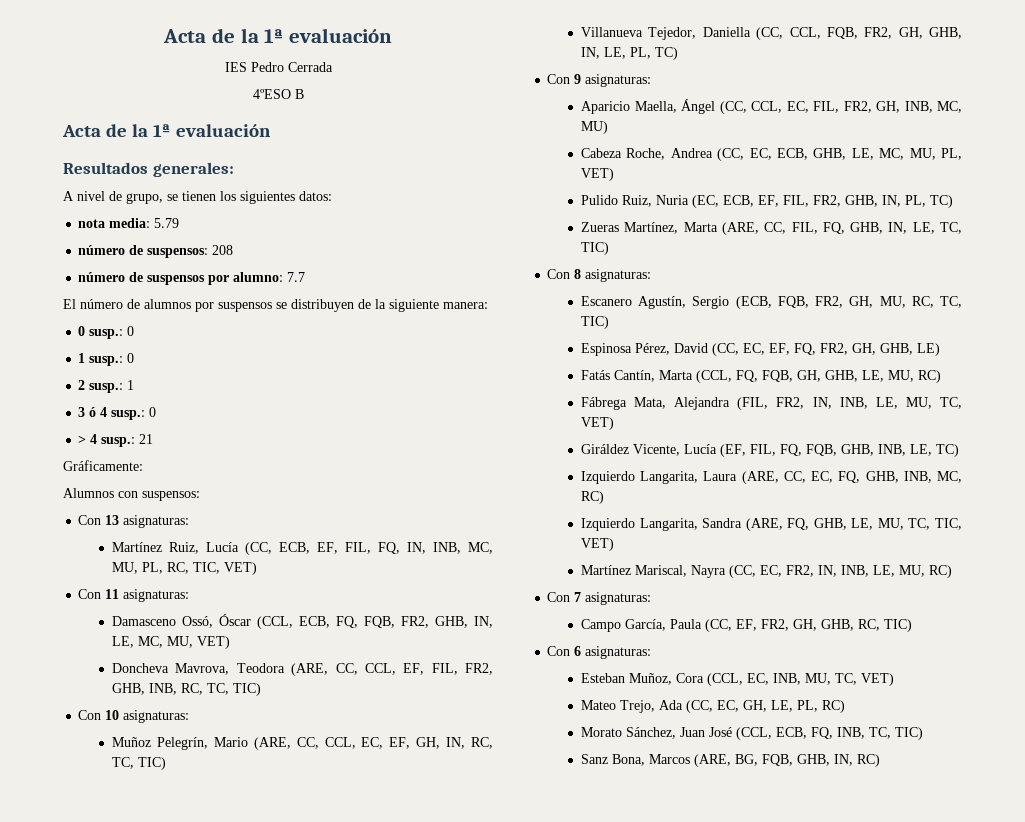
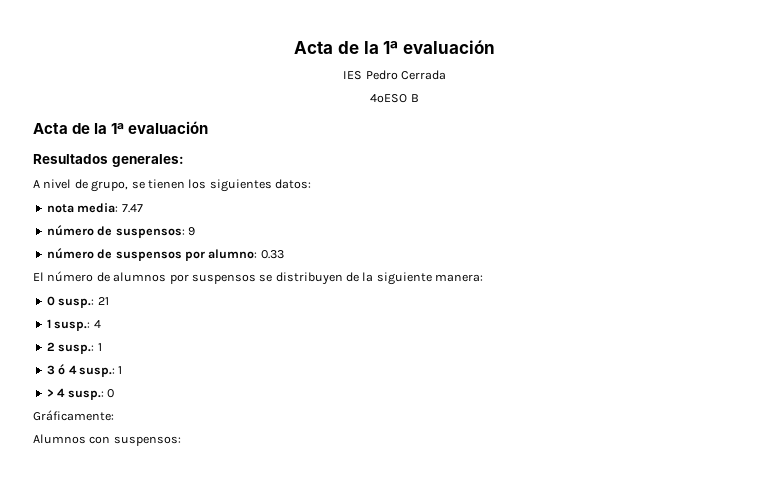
- nota media: 5.79
+ nota media: 7.47
- número de suspensos: 208
+ número de suspensos: 9
- número de suspensos por alumno: 7.7
+ número de suspensos por alumno: 0.33
- 0 susp.: 0
+ 0 susp.: 21
- 1 susp.: 0
+ 1 susp.: 4
- 3 ó 4 susp.: 0
+ 3 ó 4 susp.: 1
- > 4 susp.: 21
+ > 4 susp.: 0
- Con 13 asignaturas:
- Martínez Ruiz, Lucía (CC, ECB, EF, FIL, FQ, IN, INB, MC, MU, PL, RC, TIC, VET)
- Con 11 asignaturas:
- Damasceno Ossó, Óscar (CCL, ECB, FQ, FQB, FR2, GHB, IN, LE, MC, MU, VET)
- Doncheva Mavrova, Teodora (ARE, CC, CCL, EF, FIL, FR2, GHB, INB, RC, TC, TIC)
- Con 10 asignaturas:
- Muñoz Pelegrín, Mario (ARE, CC, CCL, EC, EF, GH, IN, RC, TC, TIC)
- Villanueva Tejedor, Daniella (CC, CCL, FQB, FR2, GH, GHB, IN, LE, PL, TC)
- Con 9 asignaturas:
- Aparicio Maella, Ángel (CC, CCL, EC, FIL, FR2, GH, INB, MC, MU)
- Cabeza Roche, Andrea (CC, EC, ECB, GHB, LE, MC, MU, PL, VET)
- Pulido Ruiz, Nuria (EC, ECB, EF, FIL, FR2, GHB, IN, PL, TC)
- Zueras Martínez, Marta (ARE, CC, FIL, FQ, GHB, IN, LE, TC, TIC)
- Con 8 asignaturas:
- Escanero Agustín, Sergio (ECB, FQB, FR2, GH, MU, RC, TC, TIC)
- Espinosa Pérez, David (CC, EC, EF, FQ, FR2, GH, GHB, LE)
- Fatás Cantín, Marta (CCL, FQ, FQB, GH, GHB, LE, MU, RC)
- Fábrega Mata, Alejandra (FIL, FR2, IN, INB, LE, MU, TC, VET)
- Giráldez Vicente, Lucía (EF, FIL, FQ, FQB, GHB, INB, LE, TC)
- Izquierdo Langarita, Laura (ARE, CC, EC, FQ, GHB, INB, MC, RC)
- Izquierdo Langarita, Sandra (ARE, FQ, GHB, LE, MU, TC, TIC, VET)
- Martínez Mariscal, Nayra (CC, EC, FR2, IN, INB, LE, MU, RC)
- Con 7 asignaturas:
- Campo García, Paula (CC, EF, FR2, GH, GHB, RC, TIC)
- Con 6 asignaturas:
- Esteban Muñoz, Cora (CCL, EC, INB, MU, TC, VET)
- Mateo Trejo, Ada (CC, EC, GH, LE, PL, RC)
- Morato Sánchez, Juan José (CCL, ECB, FQ, INB, TC, TIC)
- Sanz Bona, Marcos (ARE, BG, FQB, GHB, IN, RC)

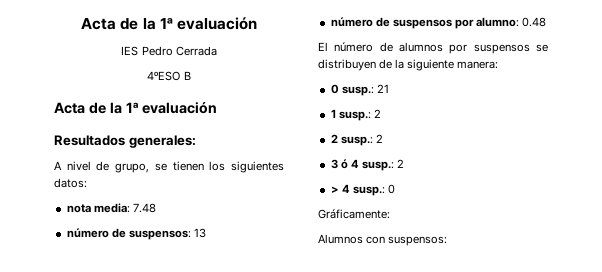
- nota media: 7.47
+ nota media: 7.48
- número de suspensos: 9
+ número de suspensos: 13
- número de suspensos por alumno: 0.33
+ número de suspensos por alumno: 0.48
- 1 susp.: 4
+ 1 susp.: 2
- 2 susp.: 1
+ 2 susp.: 2
- 3 ó 4 susp.: 1
+ 3 ó 4 susp.: 2

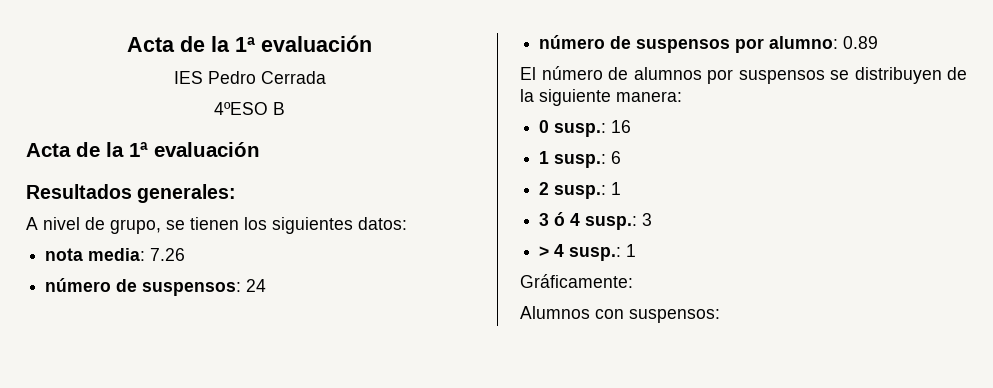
- nota media: 7.48
+ nota media: 7.26
- número de suspensos: 13
+ número de suspensos: 24
- número de suspensos por alumno: 0.48
+ número de suspensos por alumno: 0.89
- 0 susp.: 21
+ 0 susp.: 16
- 1 susp.: 2
+ 1 susp.: 6
- 2 susp.: 2
+ 2 susp.: 1
- 3 ó 4 susp.: 2
+ 3 ó 4 susp.: 3
- > 4 susp.: 0
+ > 4 susp.: 1

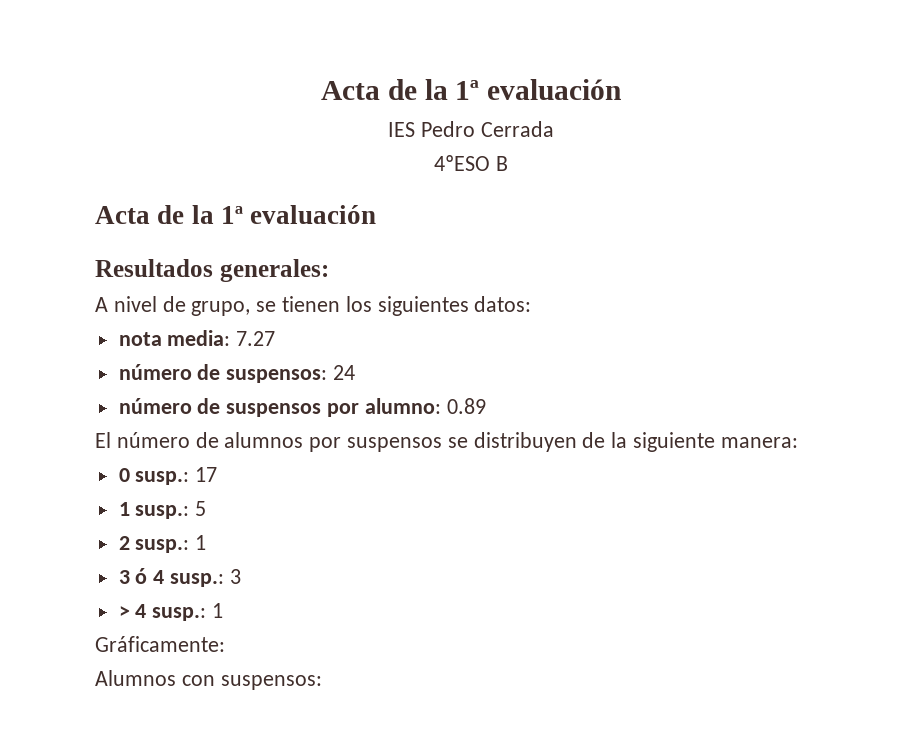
- nota media: 7.26
+ nota media: 7.27
- 0 susp.: 16
+ 0 susp.: 17
- 1 susp.: 6
+ 1 susp.: 5

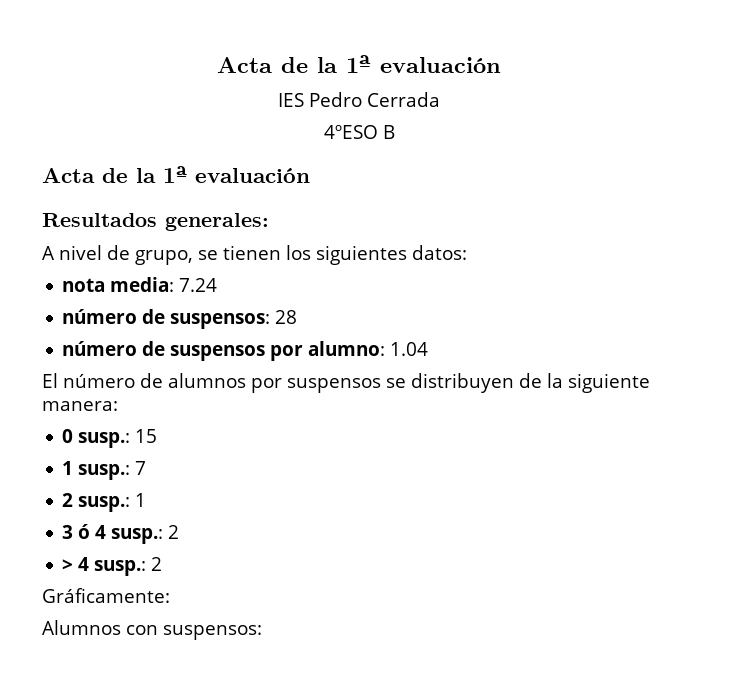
- nota media: 7.27
+ nota media: 7.24
- número de suspensos: 24
+ número de suspensos: 28
- número de suspensos por alumno: 0.89
+ número de suspensos por alumno: 1.04
- 0 susp.: 17
+ 0 susp.: 15
- 1 susp.: 5
+ 1 susp.: 7
- 3 ó 4 susp.: 3
+ 3 ó 4 susp.: 2
- > 4 susp.: 1
+ > 4 susp.: 2

